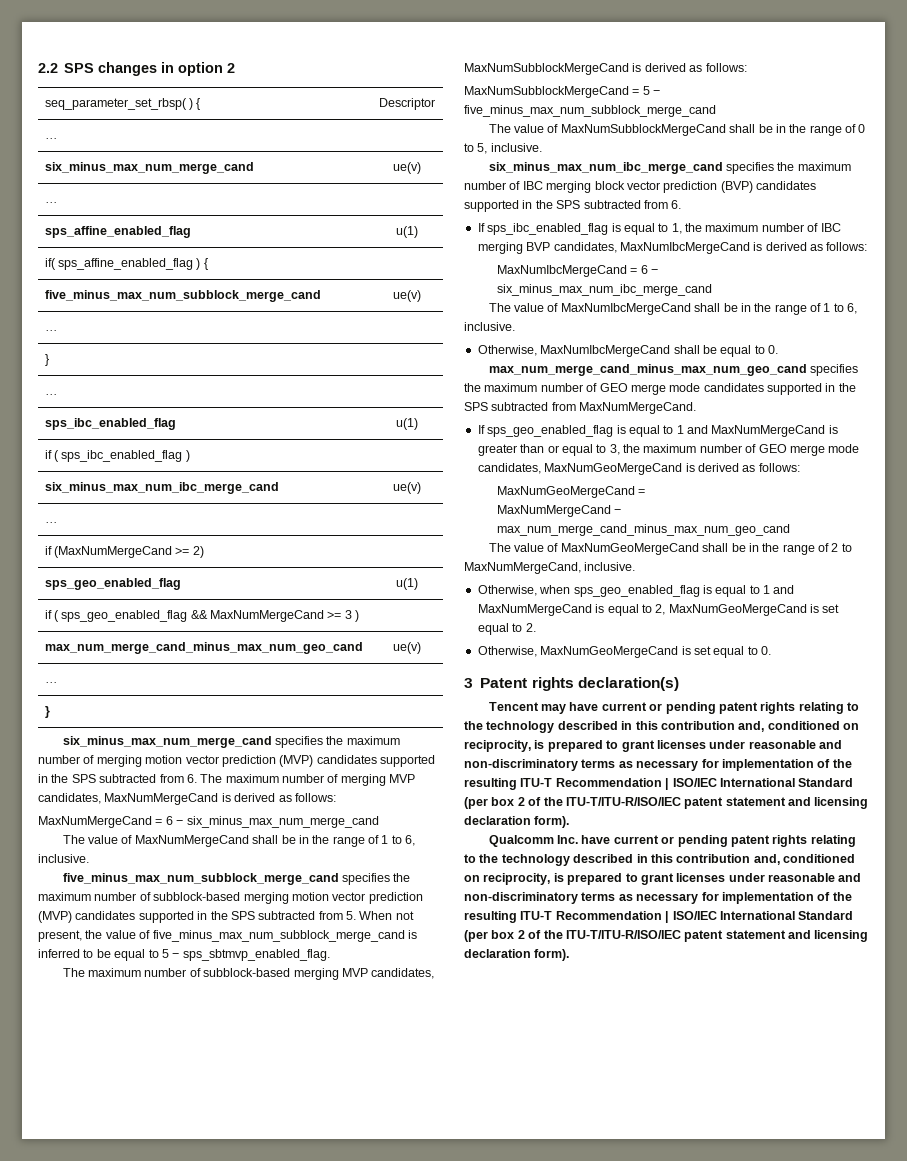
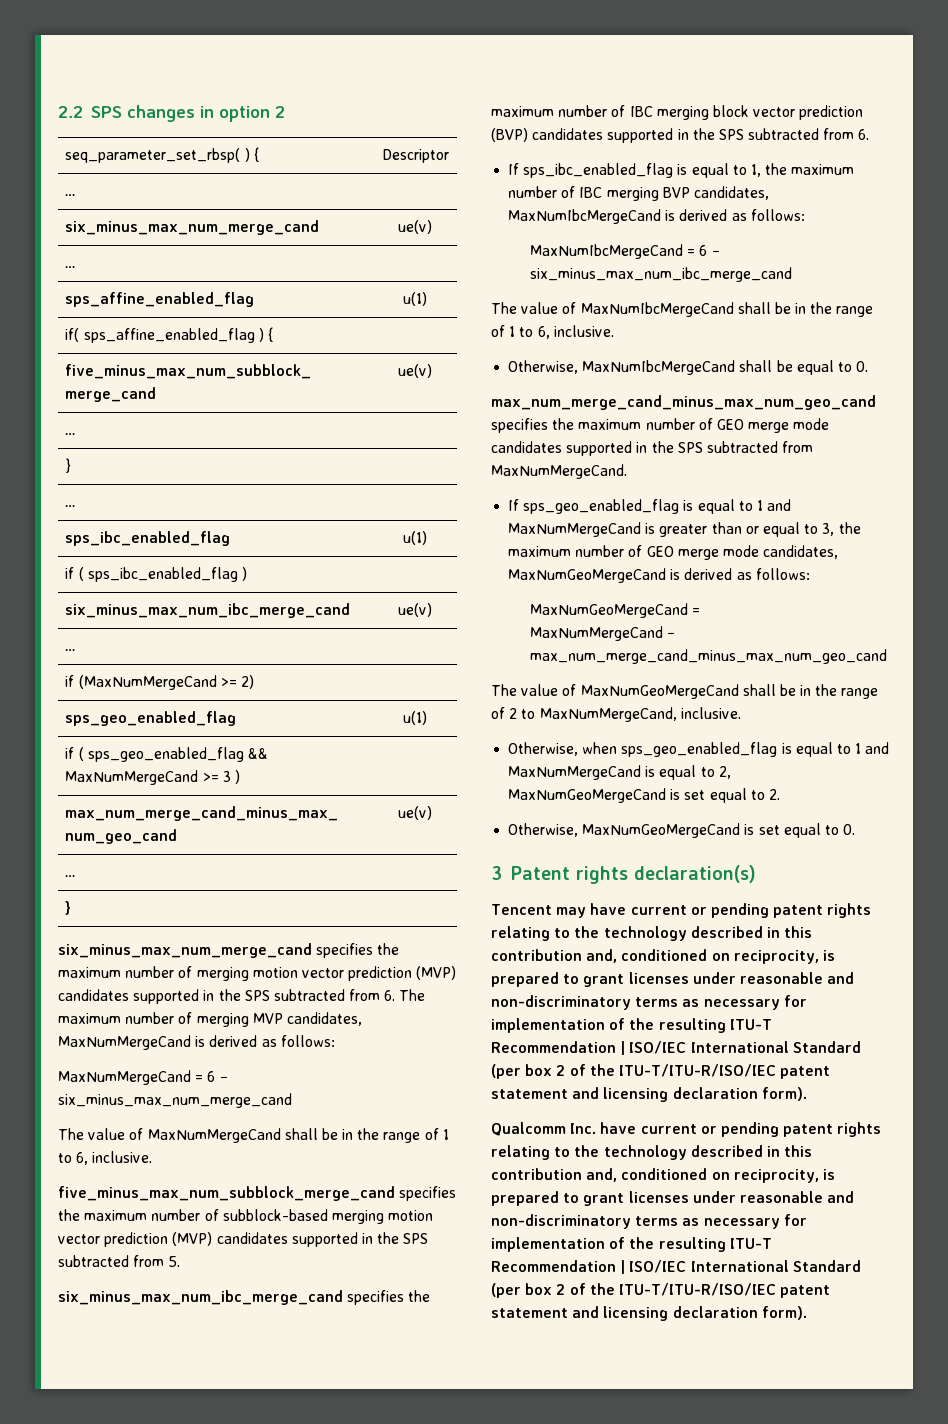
- five_minus_max_num_subblock_merge_cand specifies the maximum number of subblock-based merging motion vector prediction (MVP) candidates supported in the SPS subtracted from 5. When not present, the value of five_minus_max_num_subblock_merge_cand is inferred to be equal to 5 − sps_sbtmvp_enabled_flag.
- The maximum number of subblock-based merging MVP candidates, MaxNumSubblockMergeCand is derived as follows:
- MaxNumSubblockMergeCand = 5 − five_minus_max_num_subblock_merge_cand
- The value of MaxNumSubblockMergeCand shall be in the range of 0 to 5, inclusive.
+ five_minus_max_num_subblock_merge_cand specifies the maximum number of subblock-based merging motion vector prediction (MVP) candidates supported in the SPS subtracted from 5.

